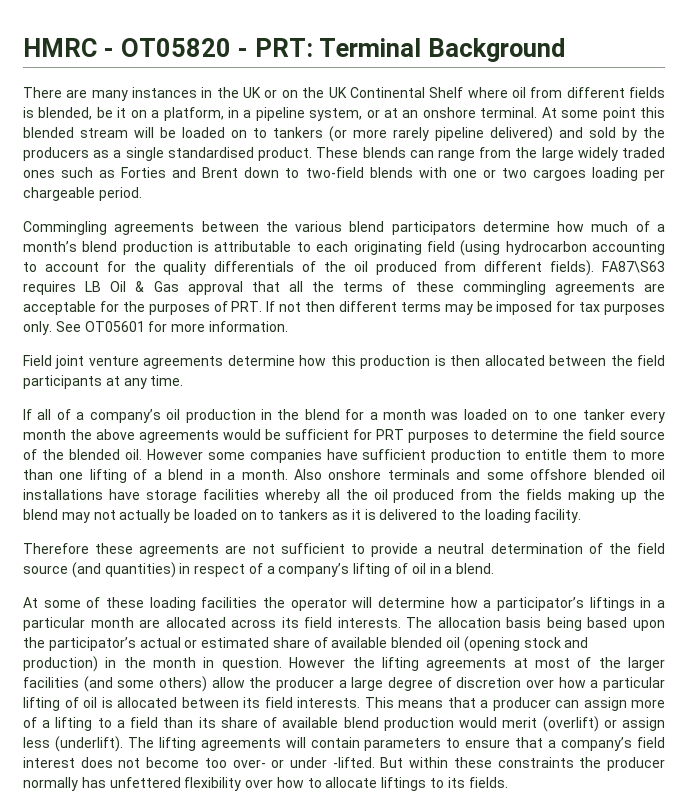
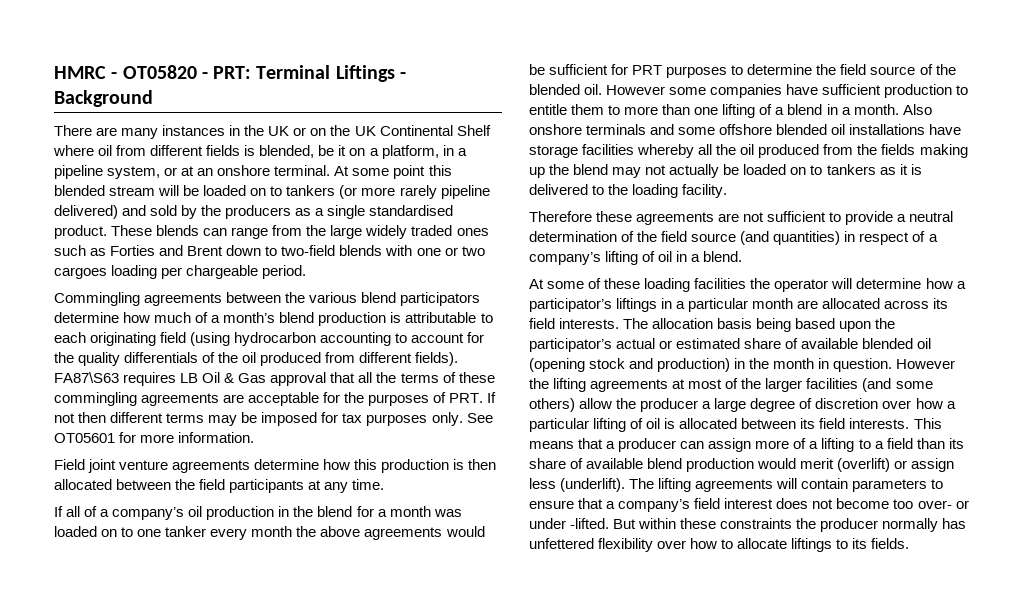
- HMRC - OT05820 - PRT: Terminal Background
+ HMRC - OT05820 - PRT: Terminal Liftings - Background

